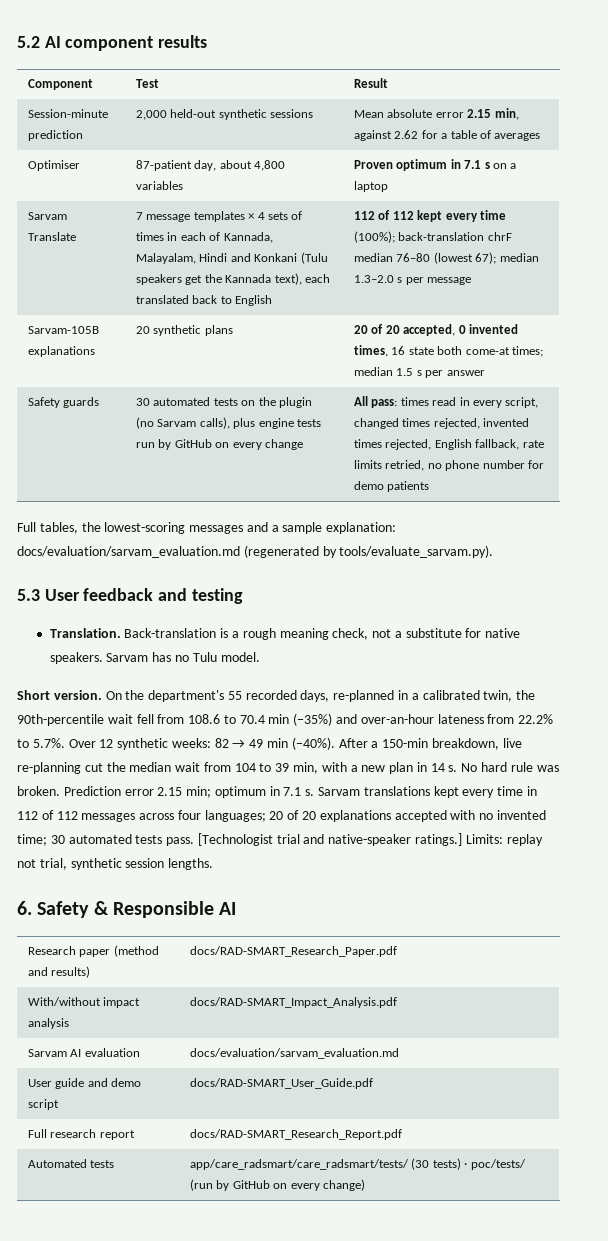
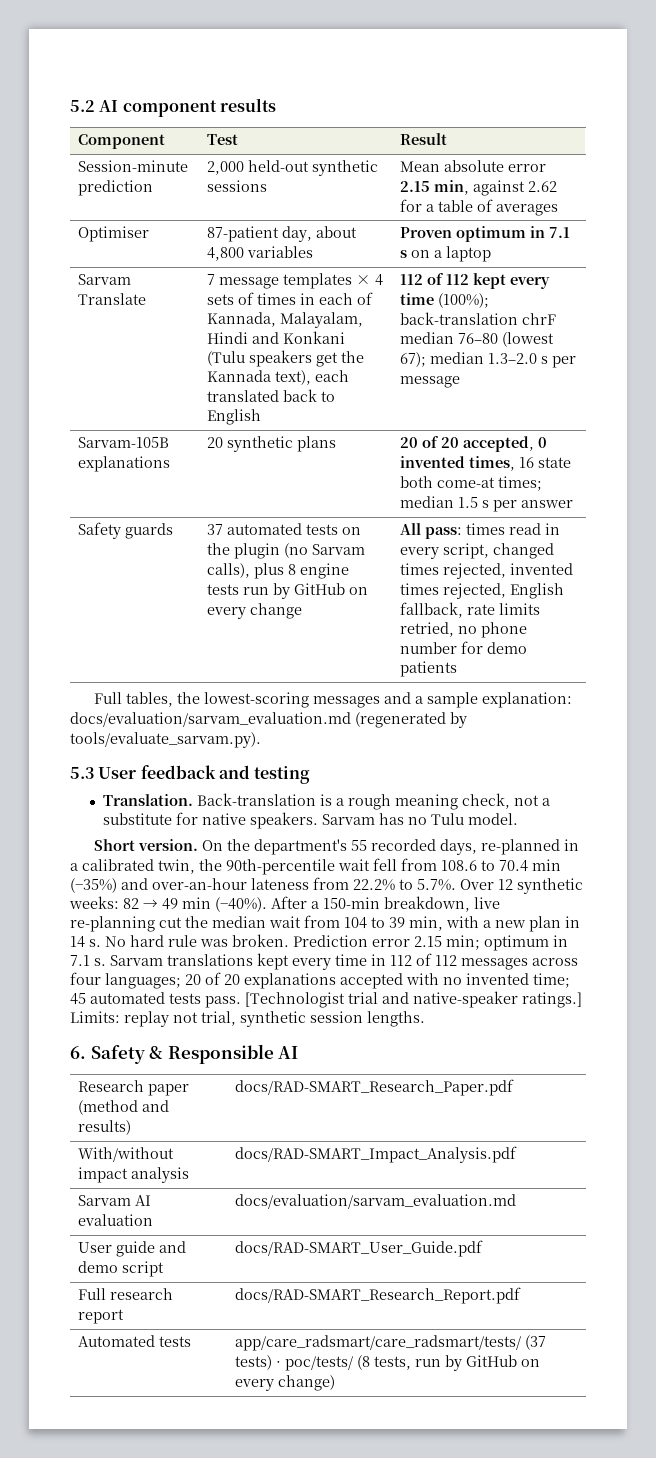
- 30 automated tests on the plugin (no Sarvam calls), plus engine tests run by GitHub on every change
+ 37 automated tests on the plugin (no Sarvam calls), plus 8 engine tests run by GitHub on every change
- Sarvam translations kept every time in 112 of 112 messages across four languages; 20 of 20 explanations accepted with no invented time; 30 automated tests pass.
+ Sarvam translations kept every time in 112 of 112 messages across four languages; 20 of 20 explanations accepted with no invented time; 45 automated tests pass.
- Automated tests | app/care_radsmart/care_radsmart/tests/ (30 tests) · poc/tests/ (run by GitHub on every change)
+ Automated tests | app/care_radsmart/care_radsmart/tests/ (37 tests) · poc/tests/ (8 tests, run by GitHub on every change)

